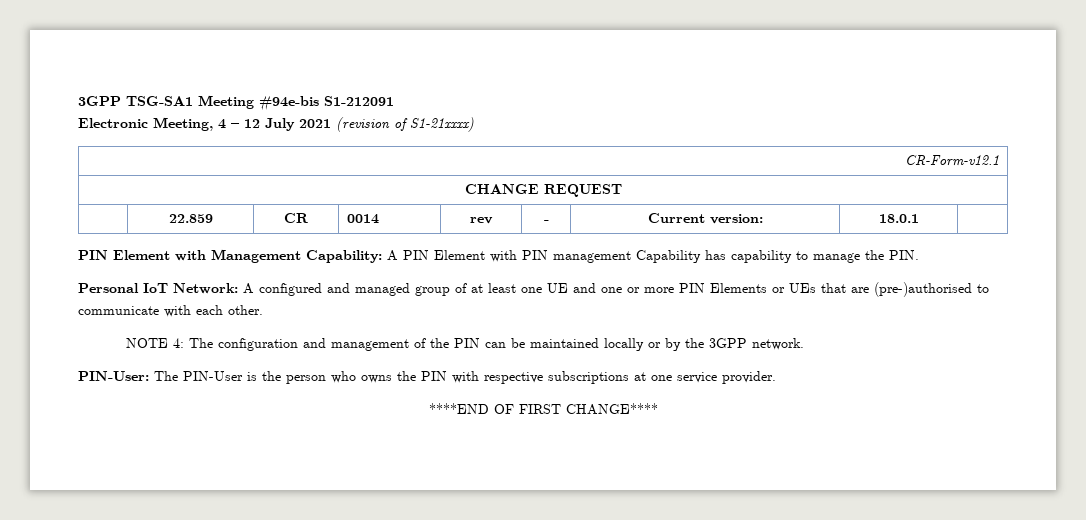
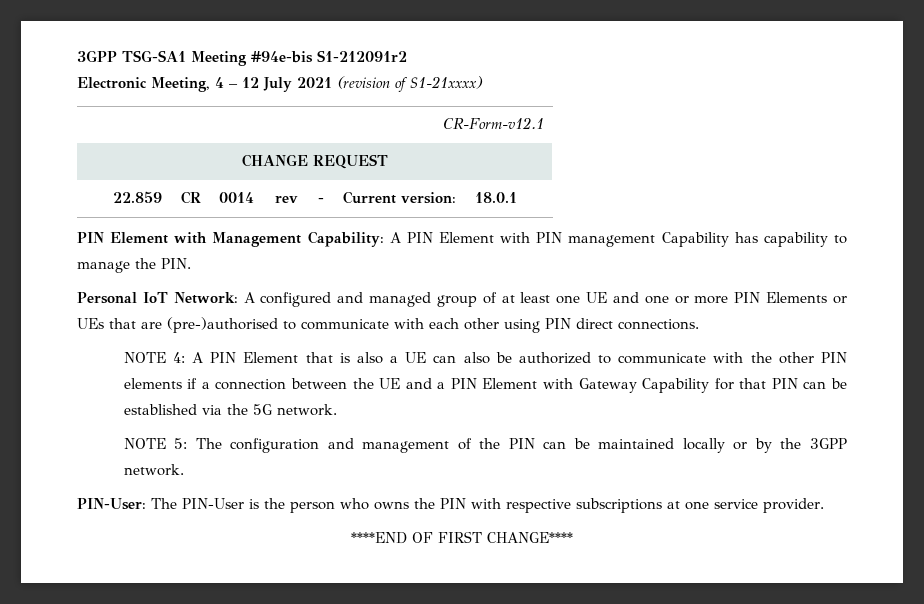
- 3GPP TSG-SA1 Meeting #94e-bis S1-212091
+ 3GPP TSG-SA1 Meeting #94e-bis S1-212091r2
- Personal IoT Network: A configured and managed group of at least one UE and one or more PIN Elements or UEs that are (pre-)authorised to communicate with each other.
- NOTE 4: The configuration and management of the PIN can be maintained locally or by the 3GPP network.
+ Personal IoT Network: A configured and managed group of at least one UE and one or more PIN Elements or UEs that are (pre-)authorised to communicate with each other using PIN direct connections.
+ NOTE 4: A PIN Element that is also a UE can also be authorized to communicate with the other PIN elements if a connection between the UE and a PIN Element with Gateway Capability for that PIN can be established via the 5G network.
+ NOTE 5: The configuration and management of the PIN can be maintained locally or by the 3GPP network.

